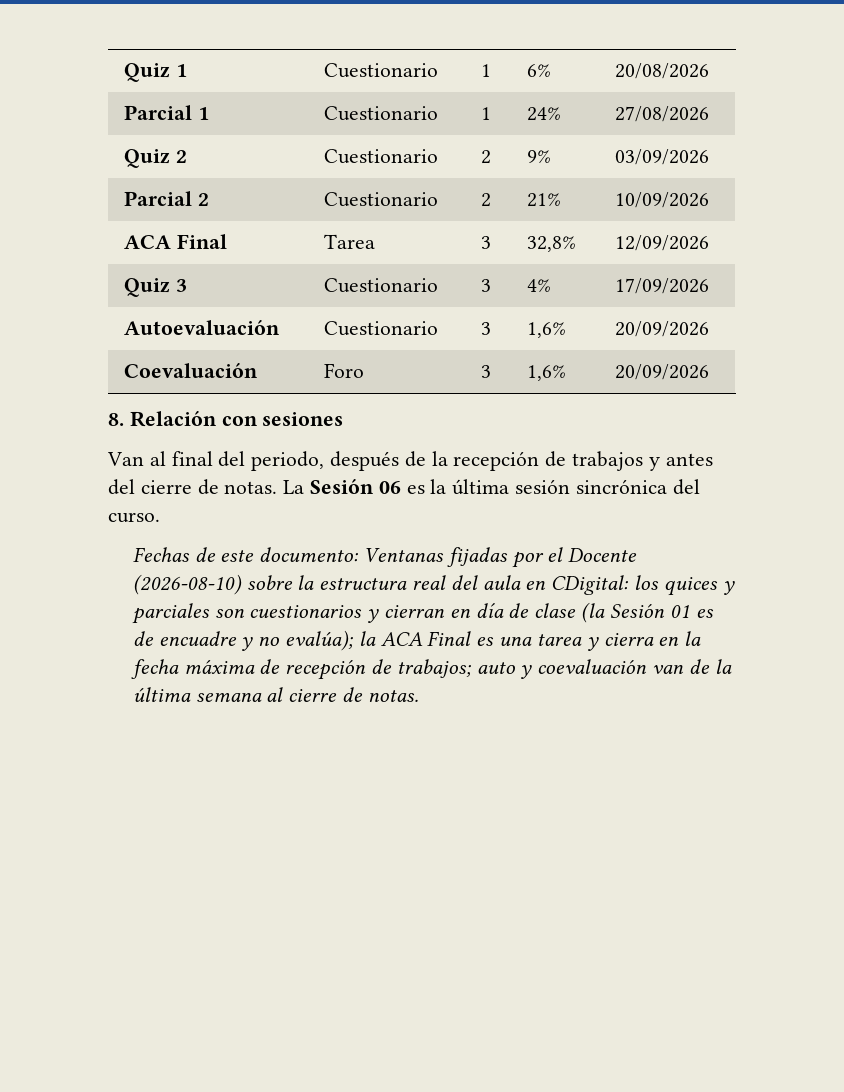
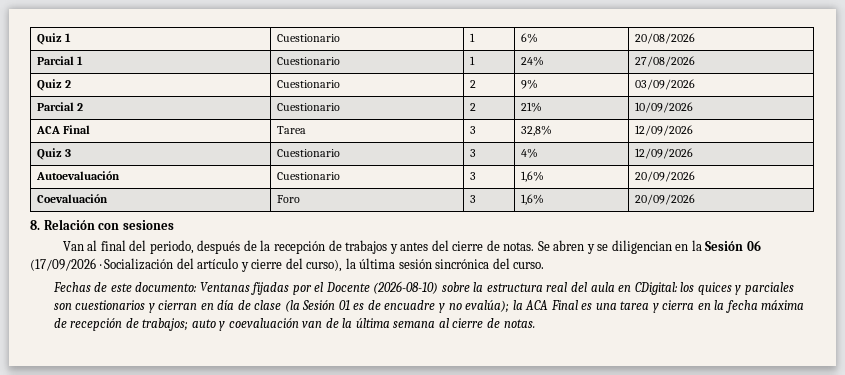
- Quiz 3 | Cuestionario | 3 | 4% | 17/09/2026
+ Quiz 3 | Cuestionario | 3 | 4% | 12/09/2026
- La Sesión 06 es la última sesión sincrónica del curso.
+ Se abren y se diligencian en la Sesión 06 (17/09/2026 · Socialización del artículo y cierre del curso), la última sesión sincrónica del curso.

